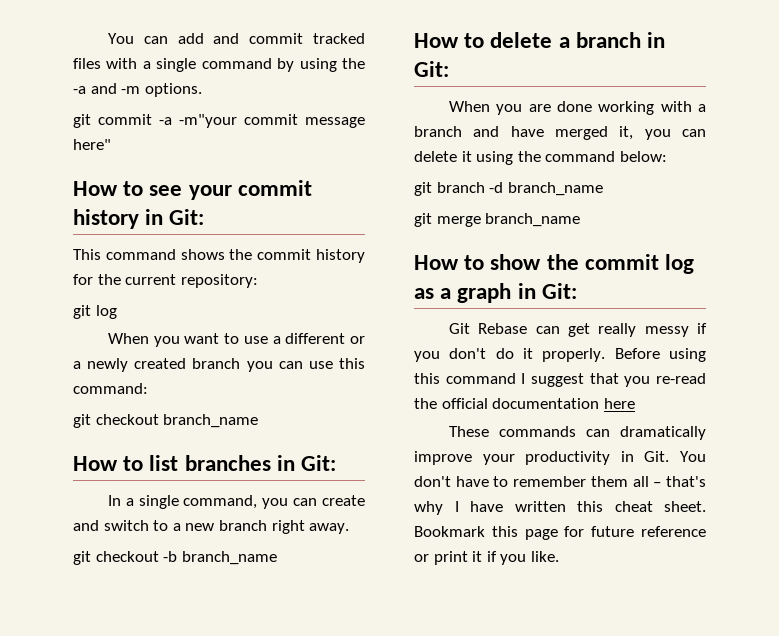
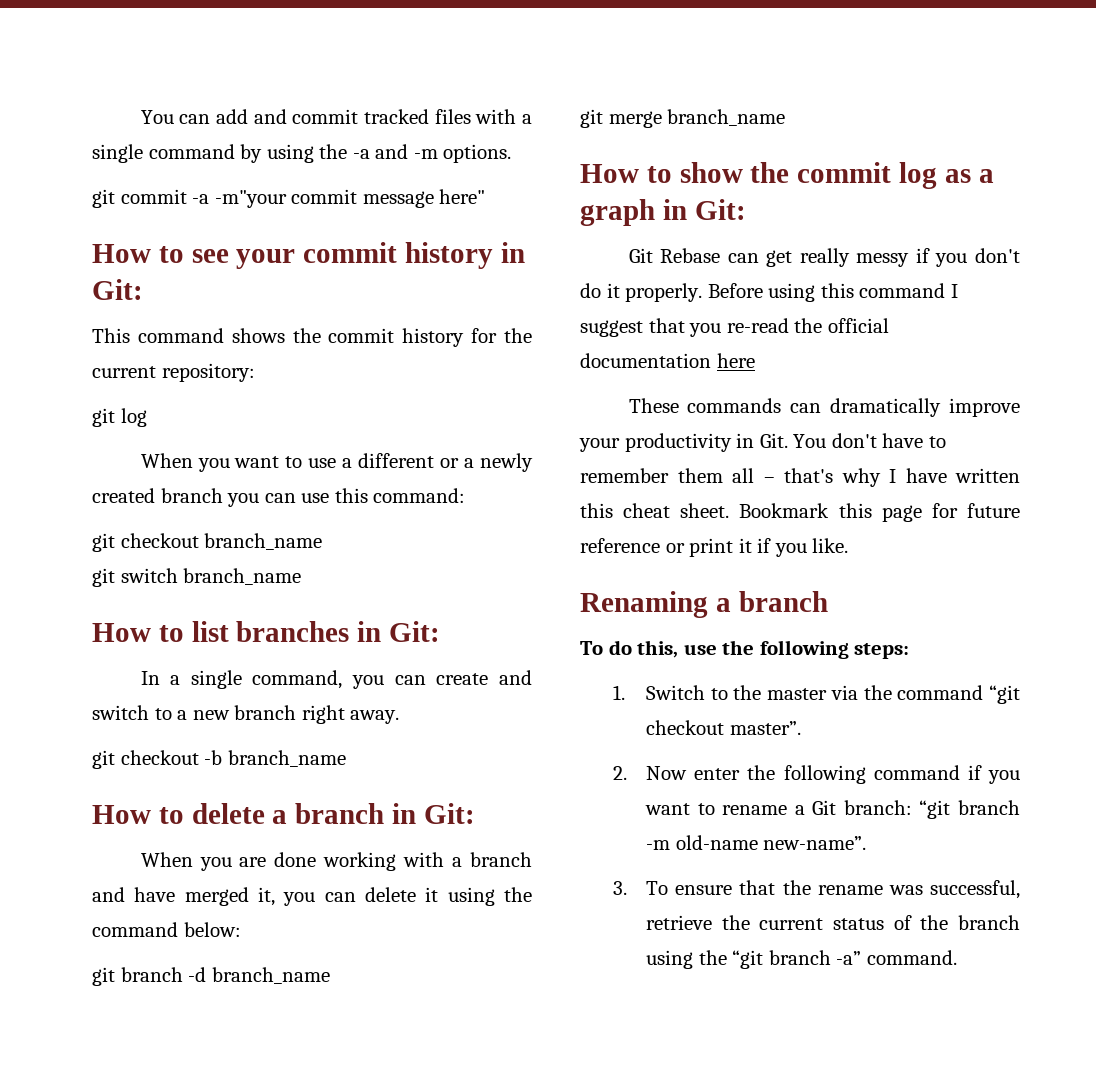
+ git switch branch_name
+ Renaming a branch
+ To do this, use the following steps:
+ 1. Switch to the master via the command “git checkout master”.
+ 2. Now enter the following command if you want to rename a Git branch: “git branch -m old-name new-name”.
+ 3. To ensure that the rename was successful, retrieve the current status of the branch using the “git branch -a” command.

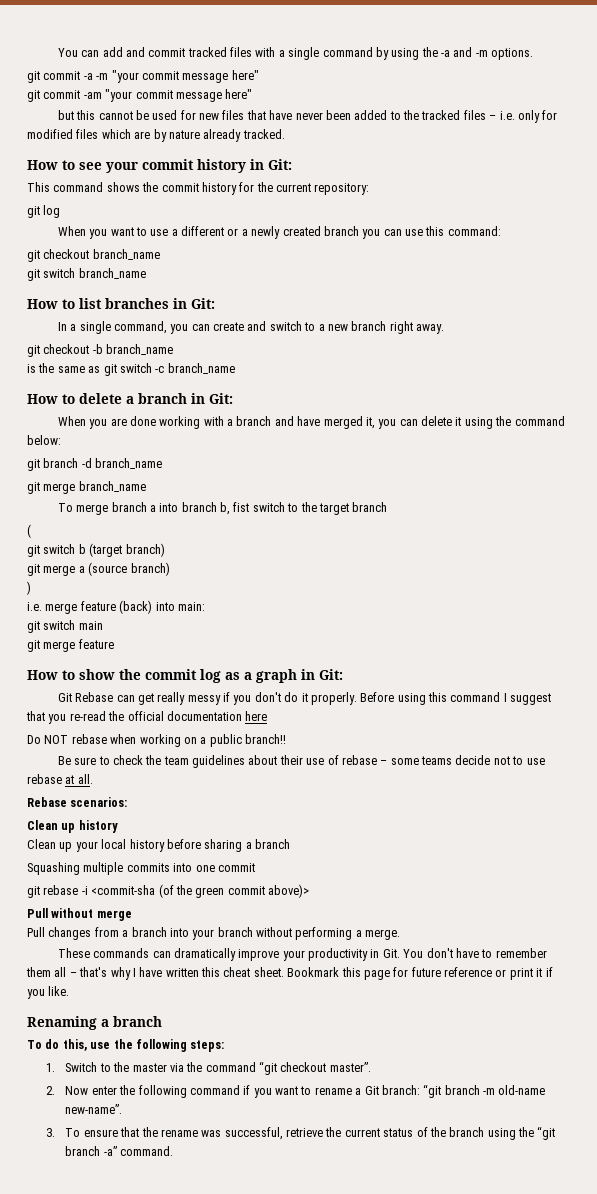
- git commit -a -m"your commit message here"
+ git commit -a -m "your commit message here"
+ git commit -am "your commit message here"
+ but this cannot be used for new files that have never been added to the tracked files – i.e. only for modified files which are by nature already tracked.
+ is the same as git switch -c branch_name
+ To merge branch a into branch b, fist switch to the target branch
+ (
+ git switch b (target branch)
+ git merge a (source branch)
+ )
+ i.e. merge feature (back) into main:
+ git switch main
+ git merge feature
+ Do NOT rebase when working on a public branch!!
+ Be sure to check the team guidelines about their use of rebase – some teams decide not to use rebase at all.
+ Rebase scenarios:
+ Clean up history
+ Clean up your local history before sharing a branch
+ Squashing multiple commits into one commit
+ git rebase -i <commit-sha (of the green commit above)>
+ Pull without merge
+ Pull changes from a branch into your branch without performing a merge.

